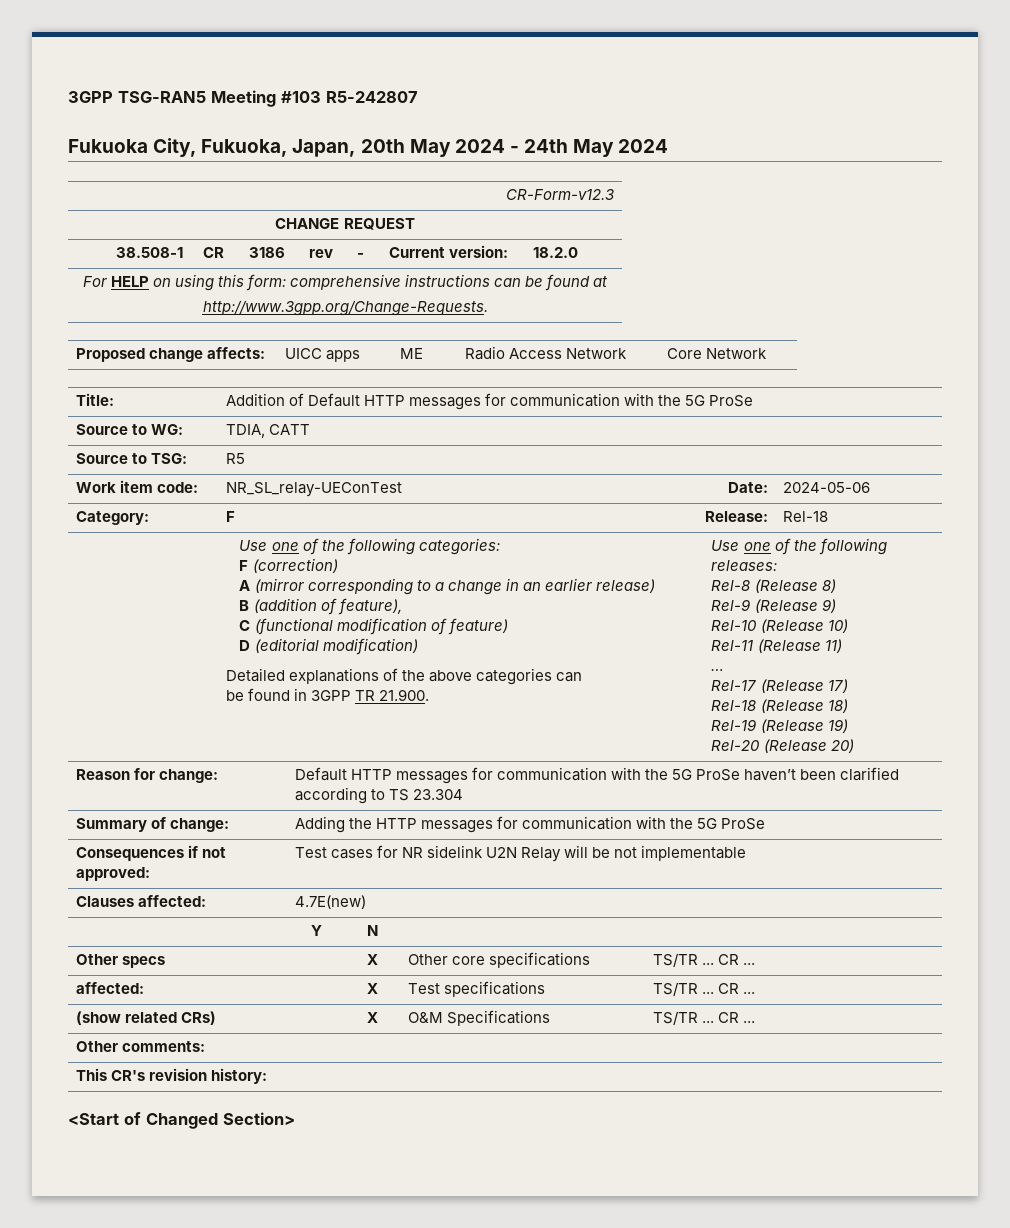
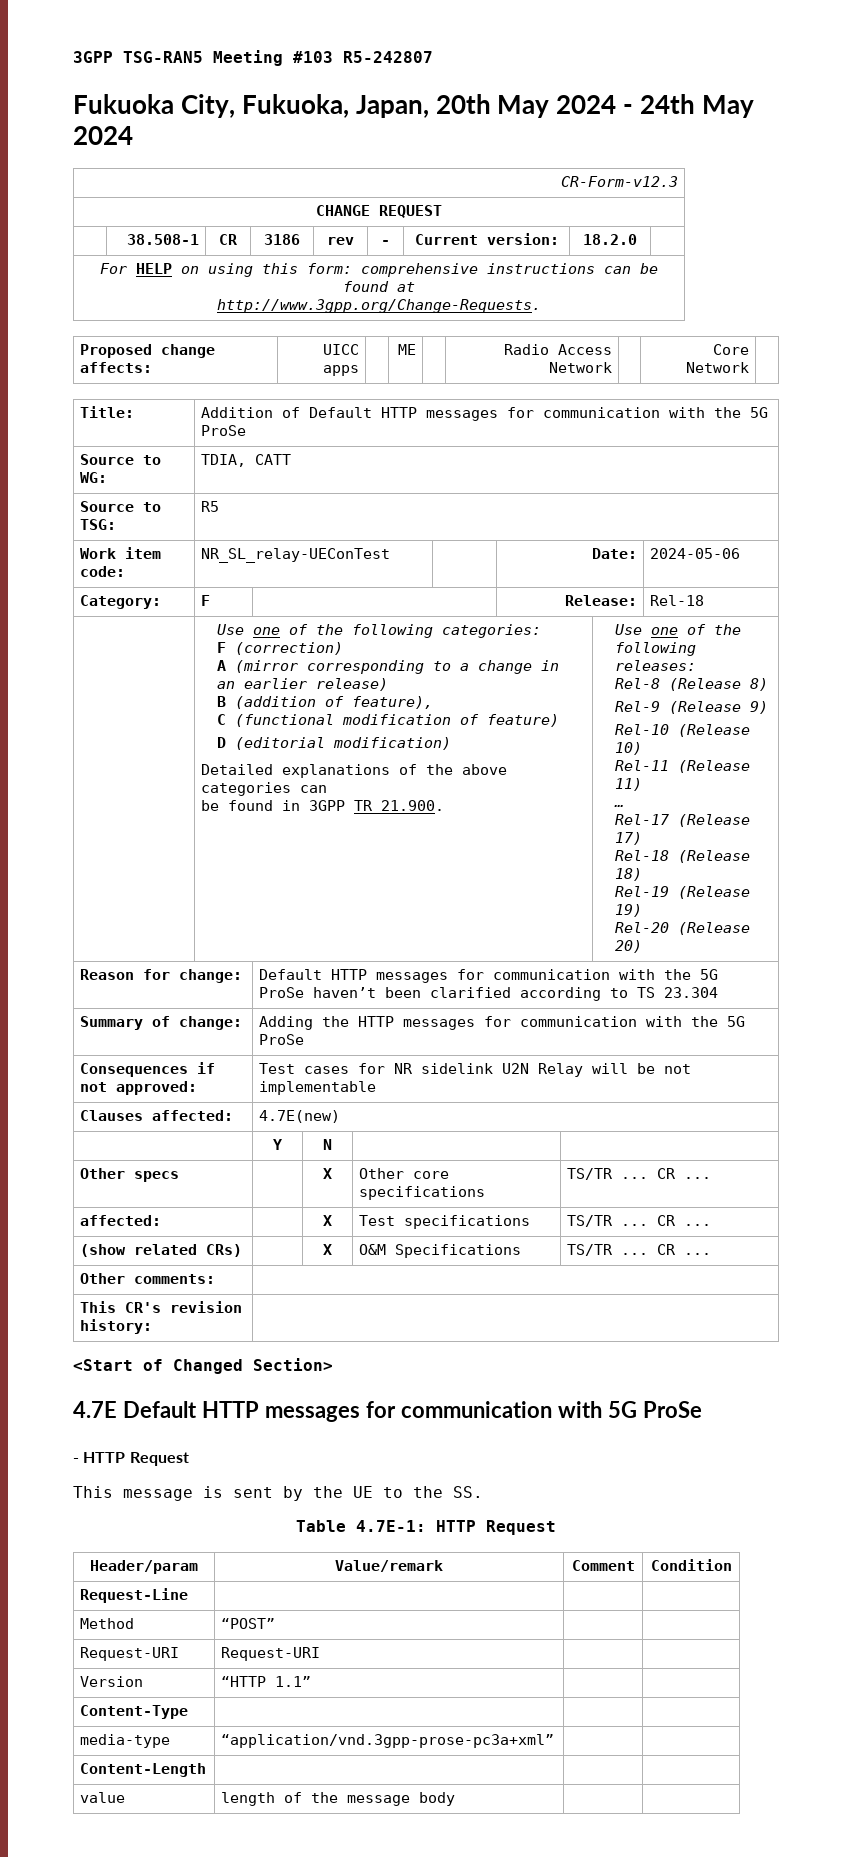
+ 4.7E Default HTTP messages for communication with 5G ProSe
+ - HTTP Request
+ This message is sent by the UE to the SS.
+ Table 4.7E-1: HTTP Request
+ Header/param | Value/remark | Comment | Condition
+ Request-Line | | |
+ Method | “POST” | |
+ Request-URI | Request-URI | |
+ Version | “HTTP 1.1” | |
+ Content-Type | | |
+ media-type | “application/vnd.3gpp-prose-pc3a+xml” | |
+ Content-Length | | |
+ value | length of the message body | |

